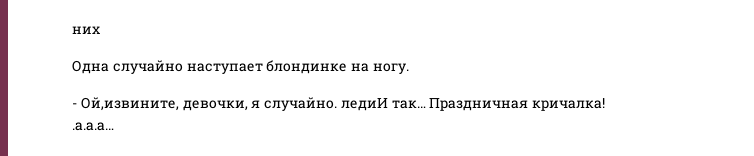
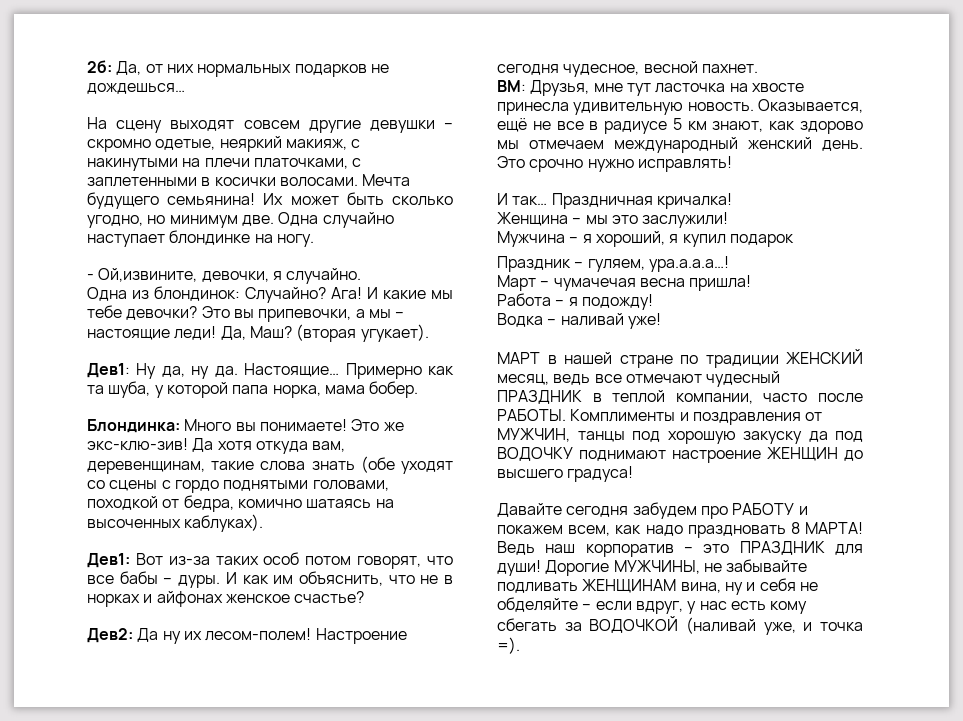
- них
- Одна случайно наступает блондинке на ногу.
+ 2б: Да, от них нормальных подарков не дождешься…
+ На сцену выходят совсем другие девушки – скромно одетые, неяркий макияж, с накинутыми на плечи платочками, с заплетенными в косички волосами. Мечта будущего семьянина! Их может быть сколько угодно, но минимум две. Одна случайно наступает блондинке на ногу.
- - Ой,извините, девочки, я случайно. ледиИ так… Праздничная кричалка!
- .а.а.а…
+ - Ой,извините, девочки, я случайно.
+ Одна из блондинок: Случайно? Ага! И какие мы тебе девочки? Это вы припевочки, а мы – настоящие леди! Да, Маш? (вторая угукает).
+ Дев1: Ну да, ну да. Настоящие… Примерно как та шуба, у которой папа норка, мама бобер.
+ Блондинка: Много вы понимаете! Это же экс-клю-зив! Да хотя откуда вам, деревенщинам, такие слова знать (обе уходят со сцены с гордо поднятыми головами, походкой от бедра, комично шатаясь на высоченных каблуках).
+ Дев1: Вот из-за таких особ потом говорят, что все бабы – дуры. И как им объяснить, что не в норках и айфонах женское счастье?
+ Дев2: Да ну их лесом-полем! Настроение сегодня чудесное, весной пахнет.
+ ВМ: Друзья, мне тут ласточка на хвосте принесла удивительную новость. Оказывается, ещё не все в радиусе 5 км знают, как здорово мы отмечаем международный женский день. Это срочно нужно исправлять!
+ И так… Праздничная кричалка!
+ Женщина – мы это заслужили!
+ Мужчина – я хороший, я купил подарок
+ Праздник – гуляем, ура.а.а.а…!
+ Март – чумачечая весна пришла!
+ Работа – я подожду!
+ Водка – наливай уже!
+ МАРТ в нашей стране по традиции ЖЕНСКИЙ месяц, ведь все отмечают чудесный ПРАЗДНИК в теплой компании, часто после РАБОТЫ. Комплименты и поздравления от МУЖЧИН, танцы под хорошую закуску да под ВОДОЧКУ поднимают настроение ЖЕНЩИН до высшего градуса!
+ Давайте сегодня забудем про РАБОТУ и покажем всем, как надо праздновать 8 МАРТА! Ведь наш корпоратив – это ПРАЗДНИК для души! Дорогие МУЖЧИНЫ, не забывайте подливать ЖЕНЩИНАМ вина, ну и себя не обделяйте – если вдруг, у нас есть кому сбегать за ВОДОЧКОЙ (наливай уже, и точка =).

